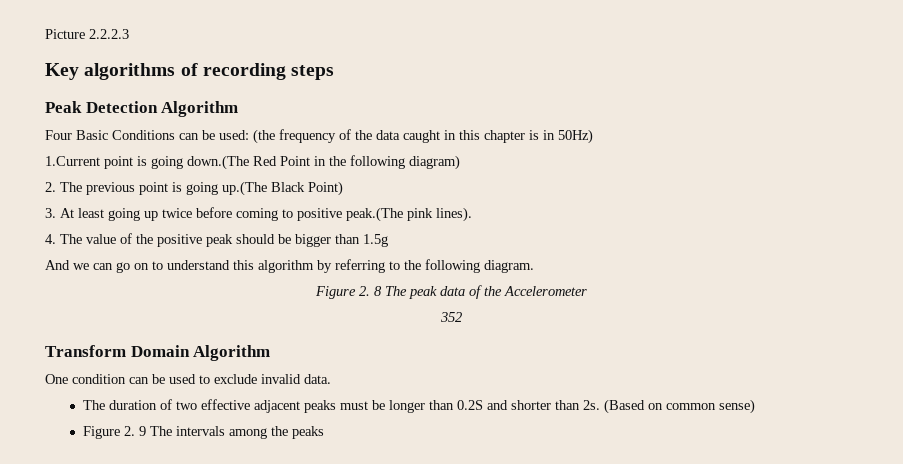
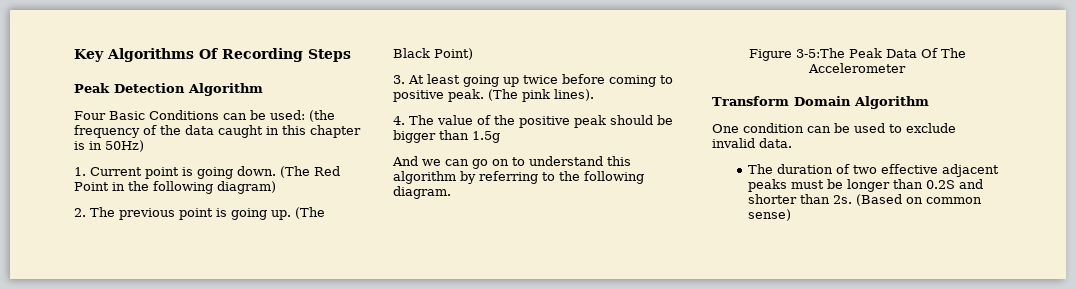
- Picture 2.2.2.3
- Key algorithms of recording steps
+ Key Algorithms Of Recording Steps
- 1.Current point is going down.(The Red Point in the following diagram)
+ 1. Current point is going down. (The Red Point in the following diagram)
- 2. The previous point is going up.(The Black Point)
+ 2. The previous point is going up. (The Black Point)
- 3. At least going up twice before coming to positive peak.(The pink lines).
+ 3. At least going up twice before coming to positive peak. (The pink lines).
- Figure 2. 8 The peak data of the Accelerometer
+ Figure 3-5:The Peak Data Of The Accelerometer
- 352
- Figure 2. 9 The intervals among the peaks

